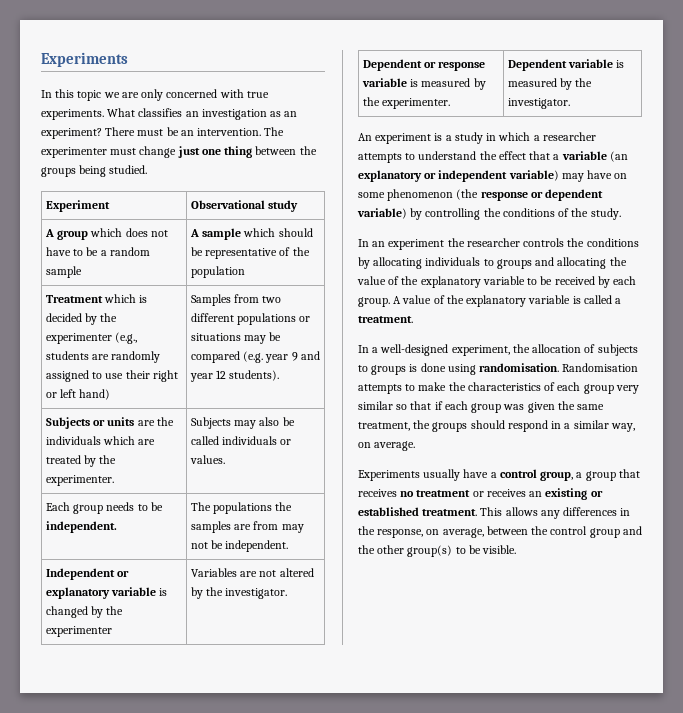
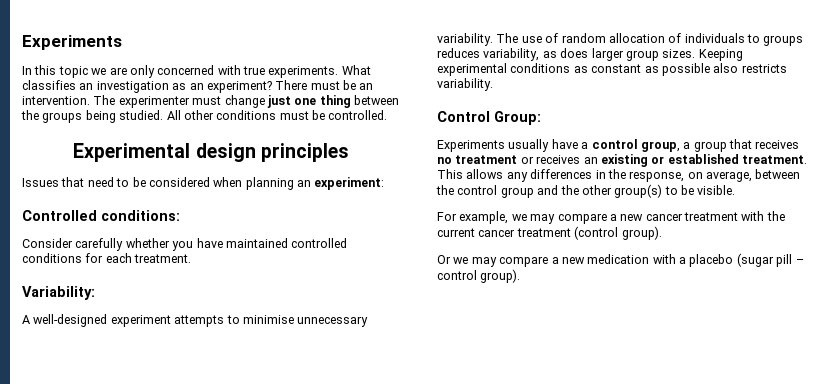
- The experimenter must change just one thing between the groups being studied.
- Experiment | Observational study
- A group which does not have to be a random sample | A sample which should be representative of the population
- Treatment which is decided by the experimenter (e.g., students are randomly assigned to use their right or left hand) | Samples from two different populations or situations may be compared (e.g. year 9 and year 12 students).
- Subjects or units are the individuals which are treated by the experimenter. | Subjects may also be called individuals or values.
- Each group needs to be independent. | The populations the samples are from may not be independent.
- Independent or explanatory variable is changed by the experimenter | Variables are not altered by the investigator.
- Dependent or response variable is measured by the experimenter. | Dependent variable is measured by the investigator.
- An experiment is a study in which a researcher attempts to understand the effect that a variable (an explanatory or independent variable) may have on some phenomenon (the response or dependent variable) by controlling the conditions of the study.
- In an experiment the researcher controls the conditions by allocating individuals to groups and allocating the value of the explanatory variable to be received by each group. A value of the explanatory variable is called a treatment.
- In a well-designed experiment, the allocation of subjects to groups is done using randomisation. Randomisation attempts to make the characteristics of each group very similar so that if each group was given the same treatment, the groups should respond in a similar way, on average.
+ The experimenter must change just one thing between the groups being studied. All other conditions must be controlled.
+ Experimental design principles
+ Issues that need to be considered when planning an experiment:
+ Controlled conditions:
+ Consider carefully whether you have maintained controlled conditions for each treatment.
+ Variability:
+ A well-designed experiment attempts to minimise unnecessary variability. The use of random allocation of individuals to groups reduces variability, as does larger group sizes. Keeping experimental conditions as constant as possible also restricts variability.
+ Control Group:
+ For example, we may compare a new cancer treatment with the current cancer treatment (control group).
+ Or we may compare a new medication with a placebo (sugar pill – control group).

